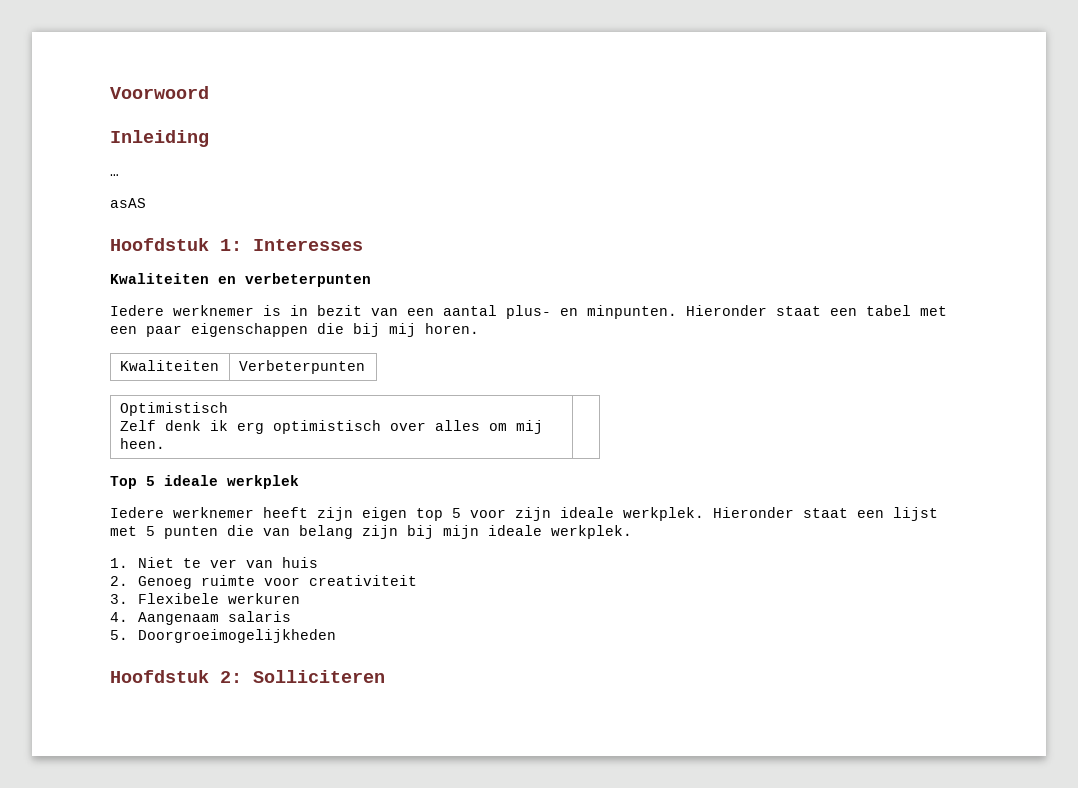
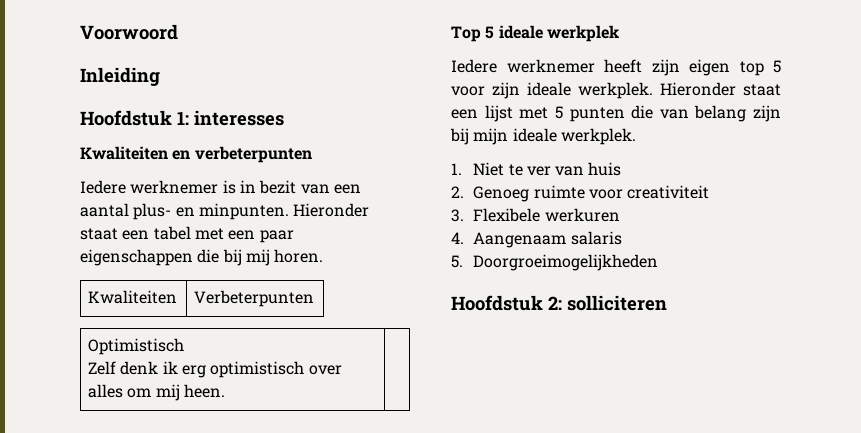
- …
- asAS
- Hoofdstuk 1: Interesses
+ Hoofdstuk 1: interesses
- Hoofdstuk 2: Solliciteren
+ Hoofdstuk 2: solliciteren

